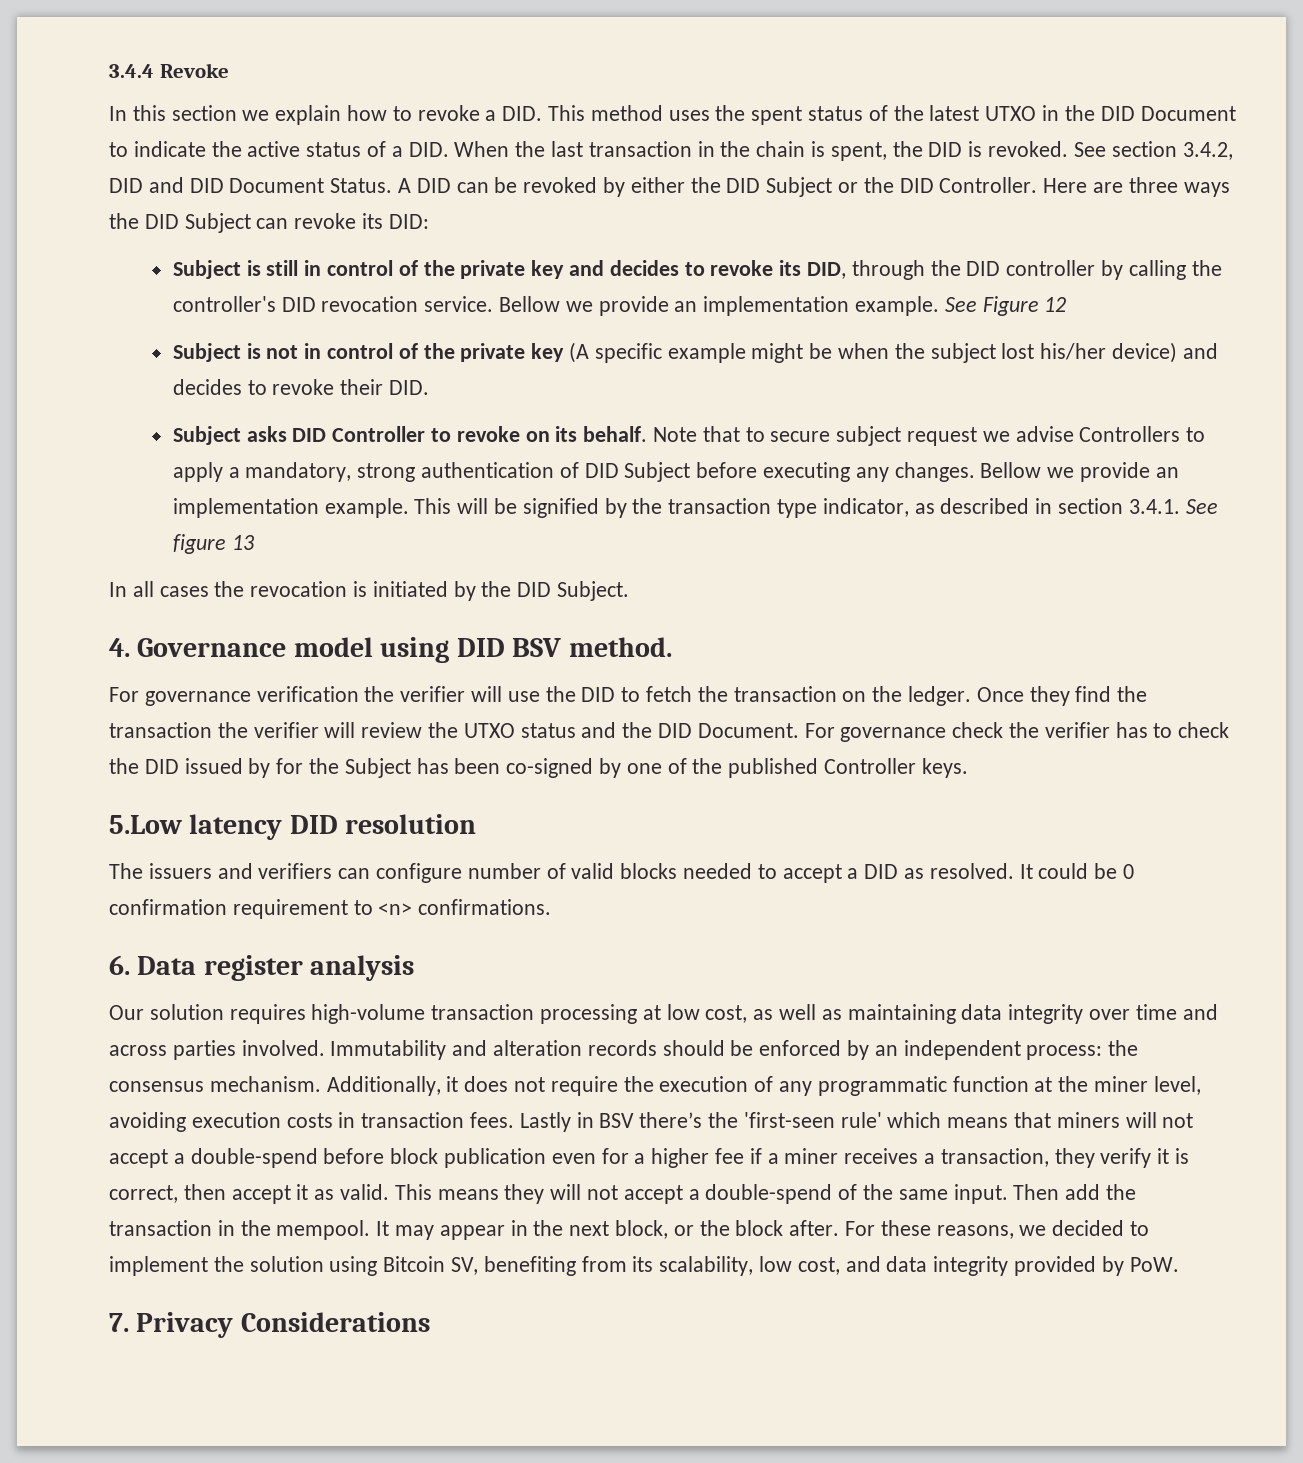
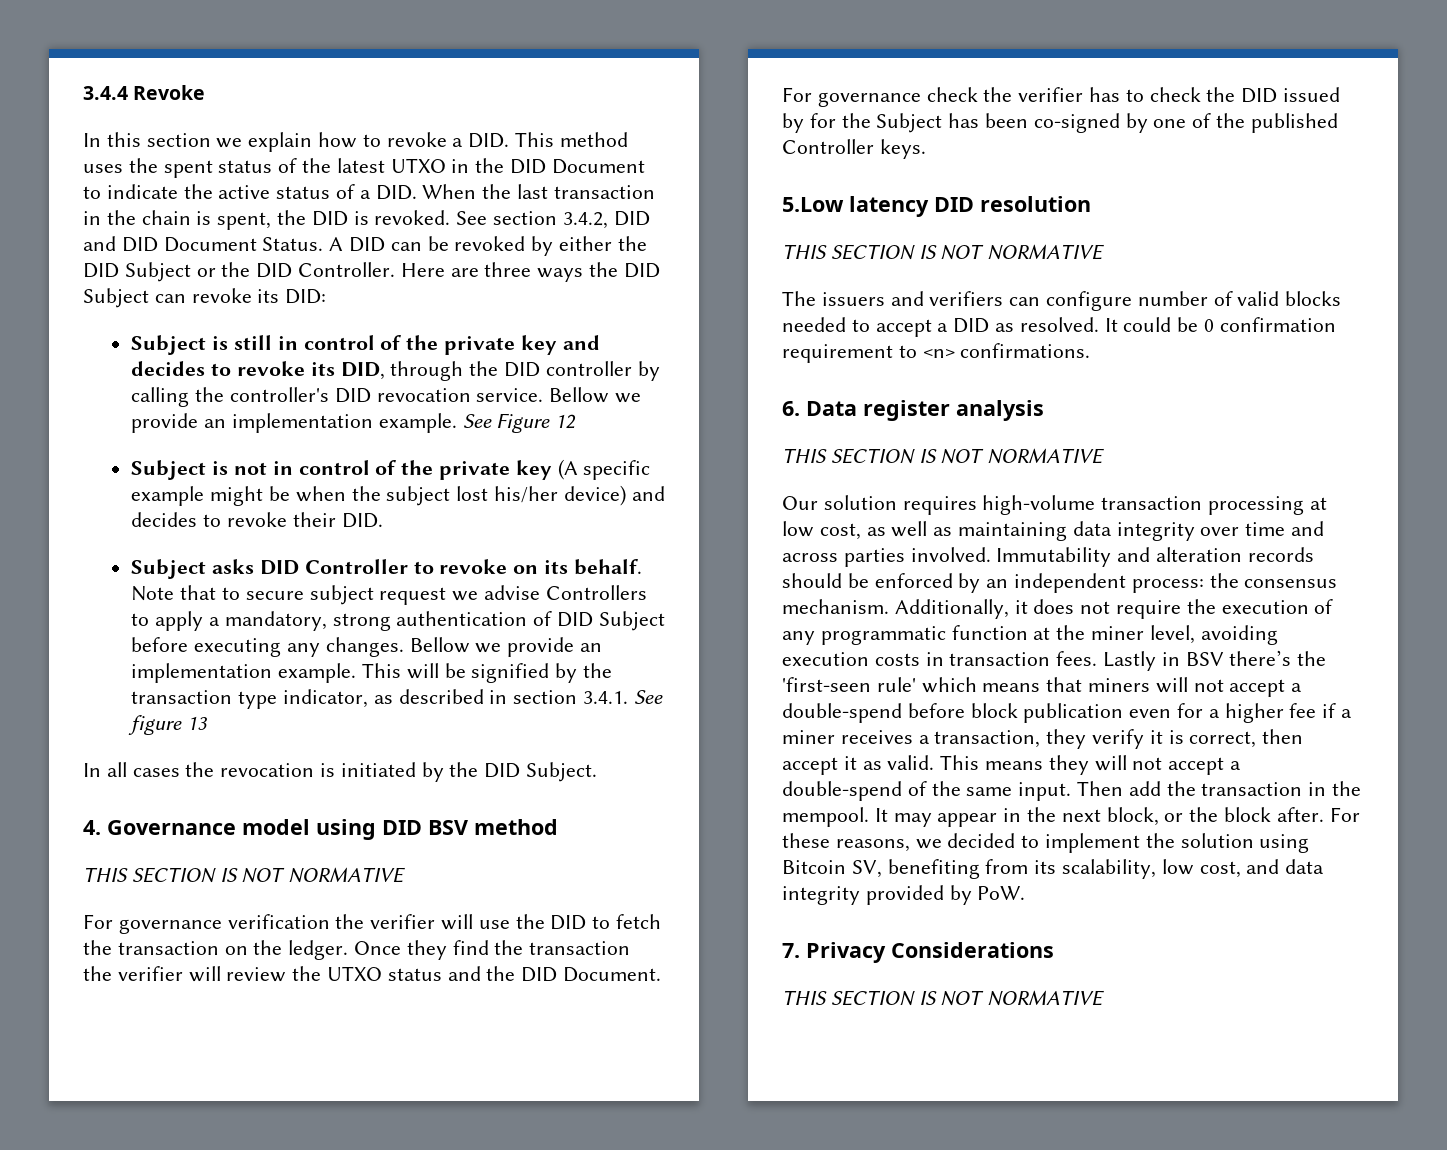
- 4. Governance model using DID BSV method.
+ 4. Governance model using DID BSV method
+ THIS SECTION IS NOT NORMATIVE
  5.Low latency DID resolution
+ THIS SECTION IS NOT NORMATIVE
  6. Data register analysis
+ THIS SECTION IS NOT NORMATIVE
  7. Privacy Considerations
+ THIS SECTION IS NOT NORMATIVE

